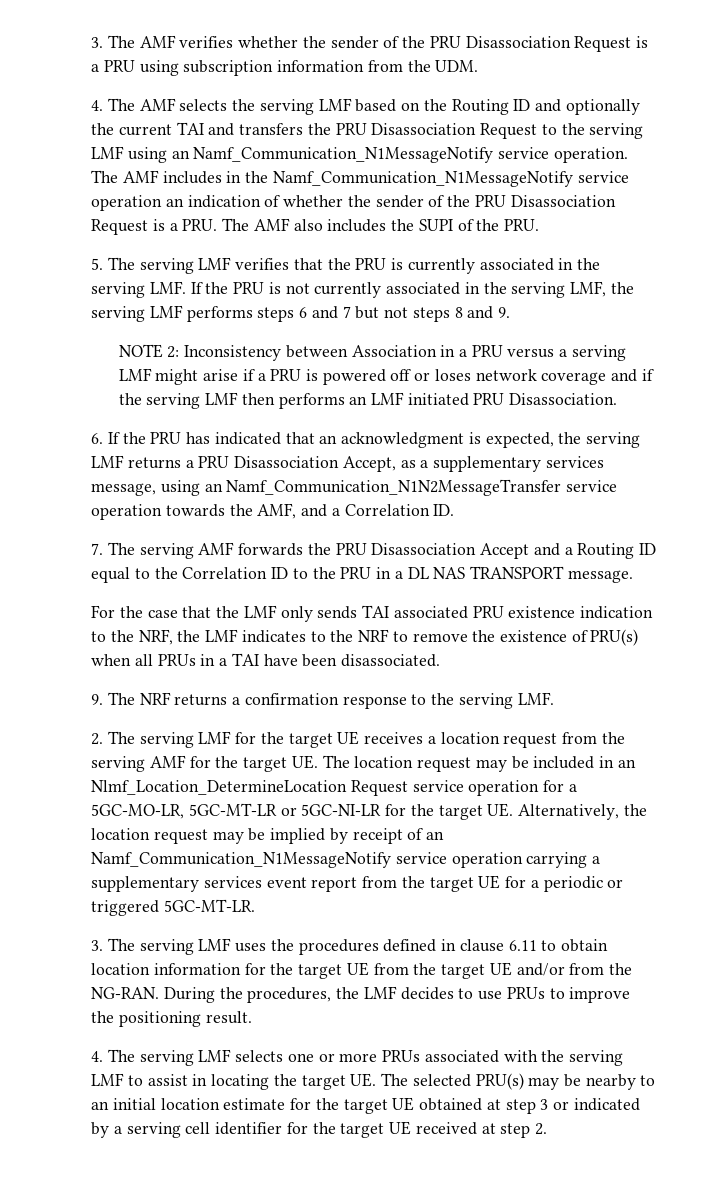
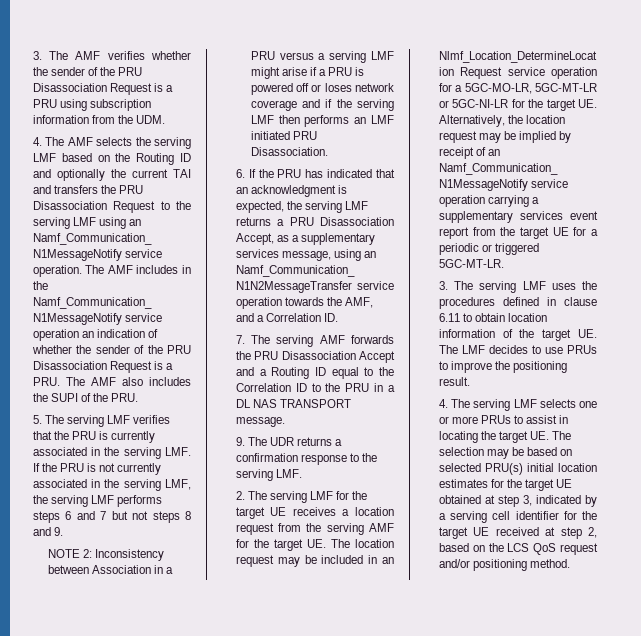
- For the case that the LMF only sends TAI associated PRU existence indication to the NRF, the LMF indicates to the NRF to remove the existence of PRU(s) when all PRUs in a TAI have been disassociated.
- 9. The NRF returns a confirmation response to the serving LMF.
+ 9. The UDR returns a confirmation response to the serving LMF.
- 3. The serving LMF uses the procedures defined in clause 6.11 to obtain location information for the target UE from the target UE and/or from the NG-RAN. During the procedures, the LMF decides to use PRUs to improve the positioning result.
+ 3. The serving LMF uses the procedures defined in clause 6.11 to obtain location information of the target UE. The LMF decides to use PRUs to improve the positioning result.
- 4. The serving LMF selects one or more PRUs associated with the serving LMF to assist in locating the target UE. The selected PRU(s) may be nearby to an initial location estimate for the target UE obtained at step 3 or indicated by a serving cell identifier for the target UE received at step 2.
+ 4. The serving LMF selects one or more PRUs to assist in locating the target UE. The selection may be based on selected PRU(s) initial location estimates for the target UE obtained at step 3, indicated by a serving cell identifier for the target UE received at step 2, based on the LCS QoS request and/or positioning method.

